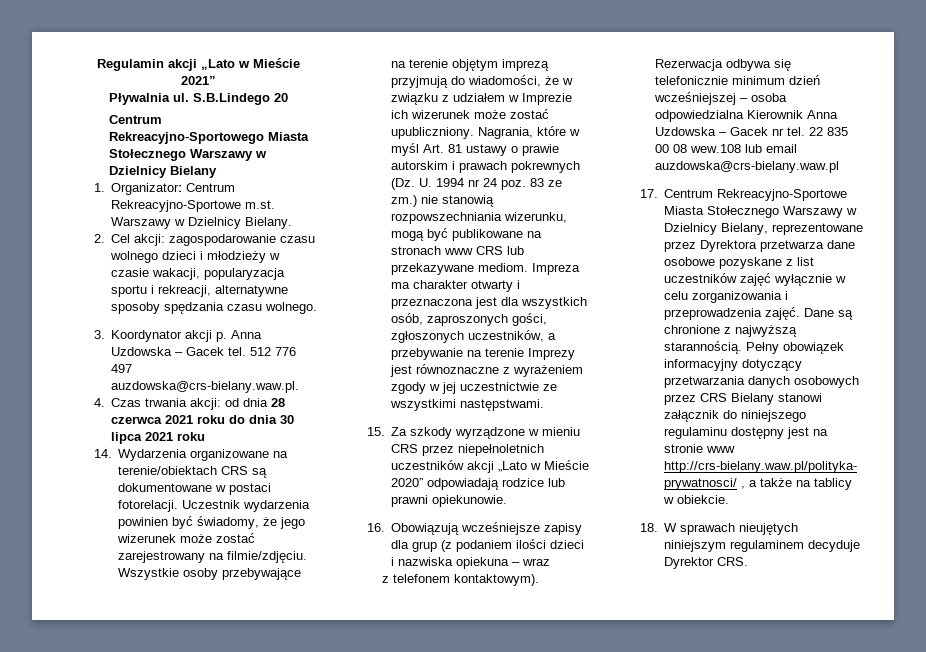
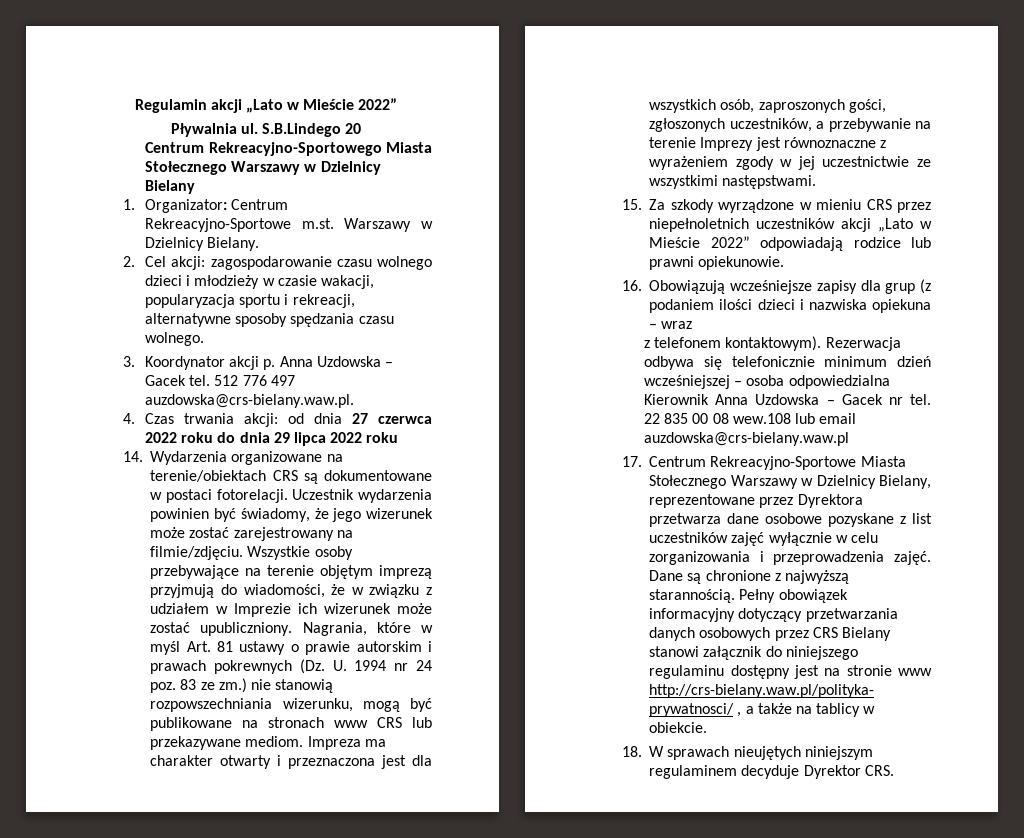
- Regulamin akcji „Lato w Mieście 2021”
+ Regulamin akcji „Lato w Mieście 2022”
- 4. Czas trwania akcji: od dnia 28 czerwca 2021 roku do dnia 30 lipca 2021 roku
+ 4. Czas trwania akcji: od dnia 27 czerwca 2022 roku do dnia 29 lipca 2022 roku
- 15. Za szkody wyrządzone w mieniu CRS przez niepełnoletnich uczestników akcji „Lato w Mieście 2020” odpowiadają rodzice lub prawni opiekunowie.
+ 15. Za szkody wyrządzone w mieniu CRS przez niepełnoletnich uczestników akcji „Lato w Mieście 2022” odpowiadają rodzice lub prawni opiekunowie.

